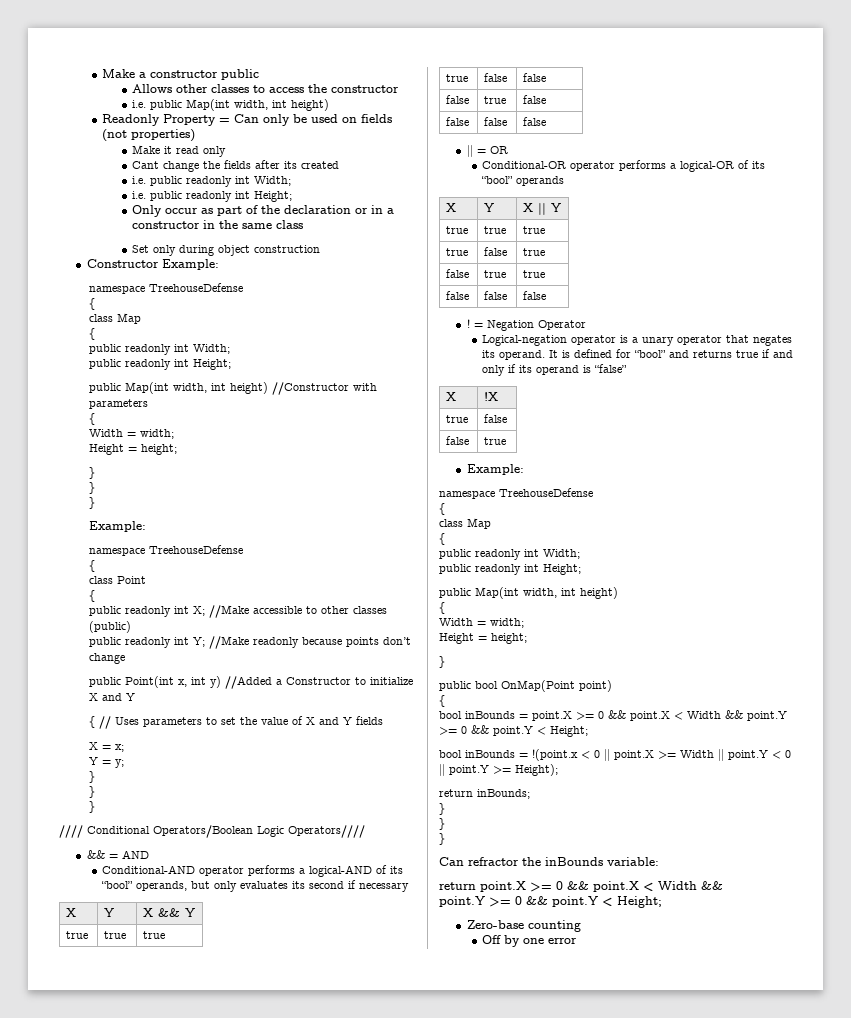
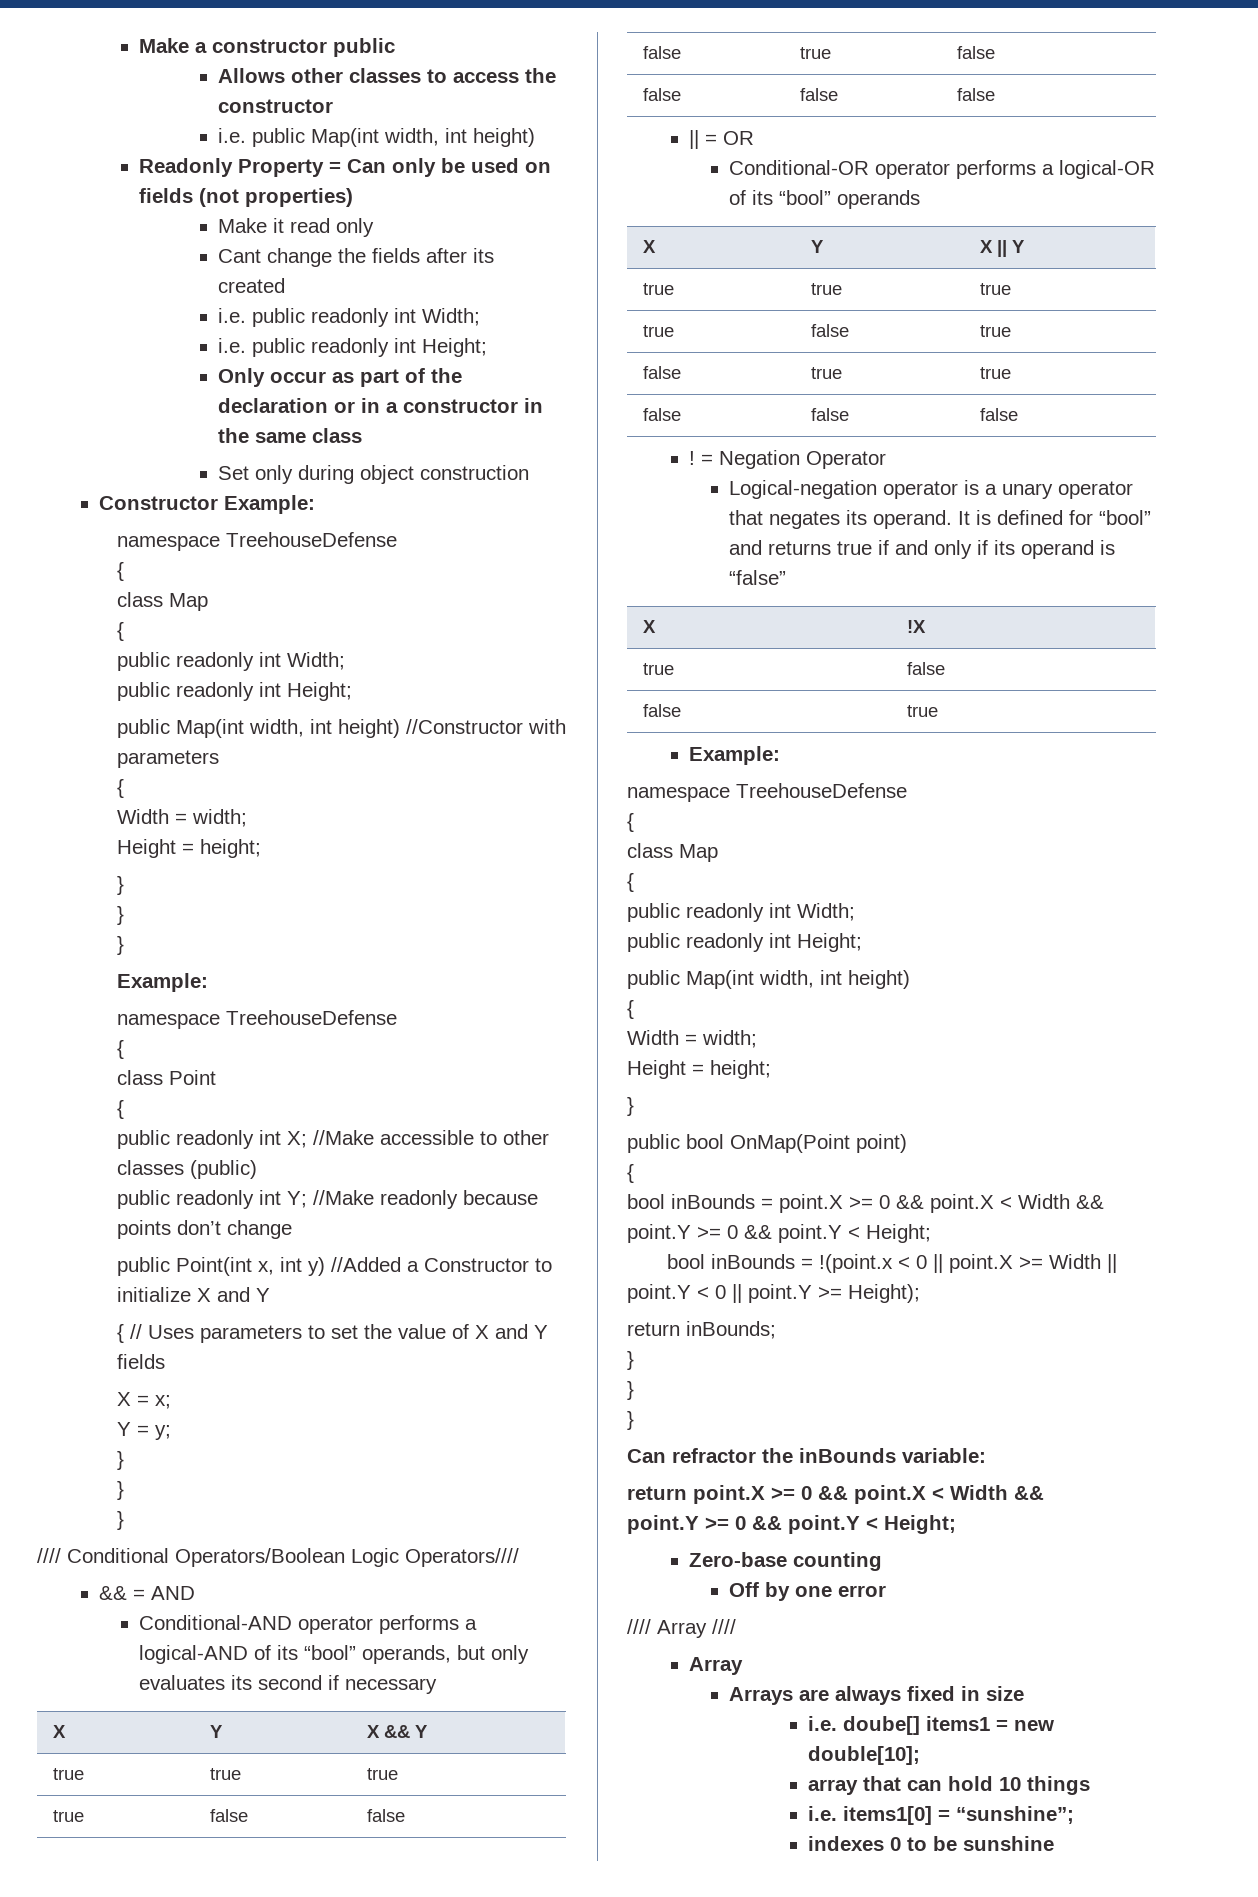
+ //// Array ////
+ Array
+ Arrays are always fixed in size
+ i.e. doube[] items1 = new double[10];
+ array that can hold 10 things
+ i.e. items1[0] = “sunshine”;
+ indexes 0 to be sunshine

